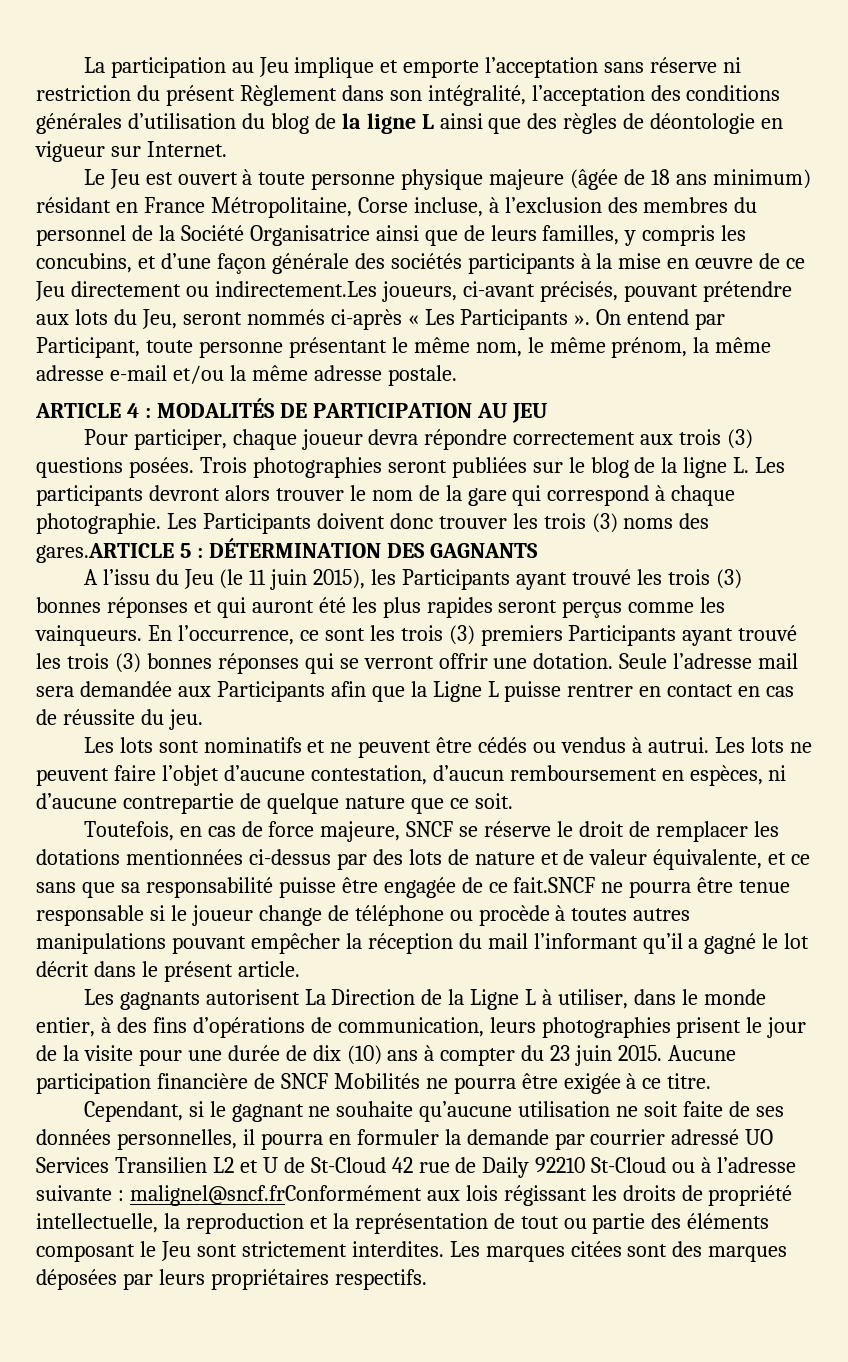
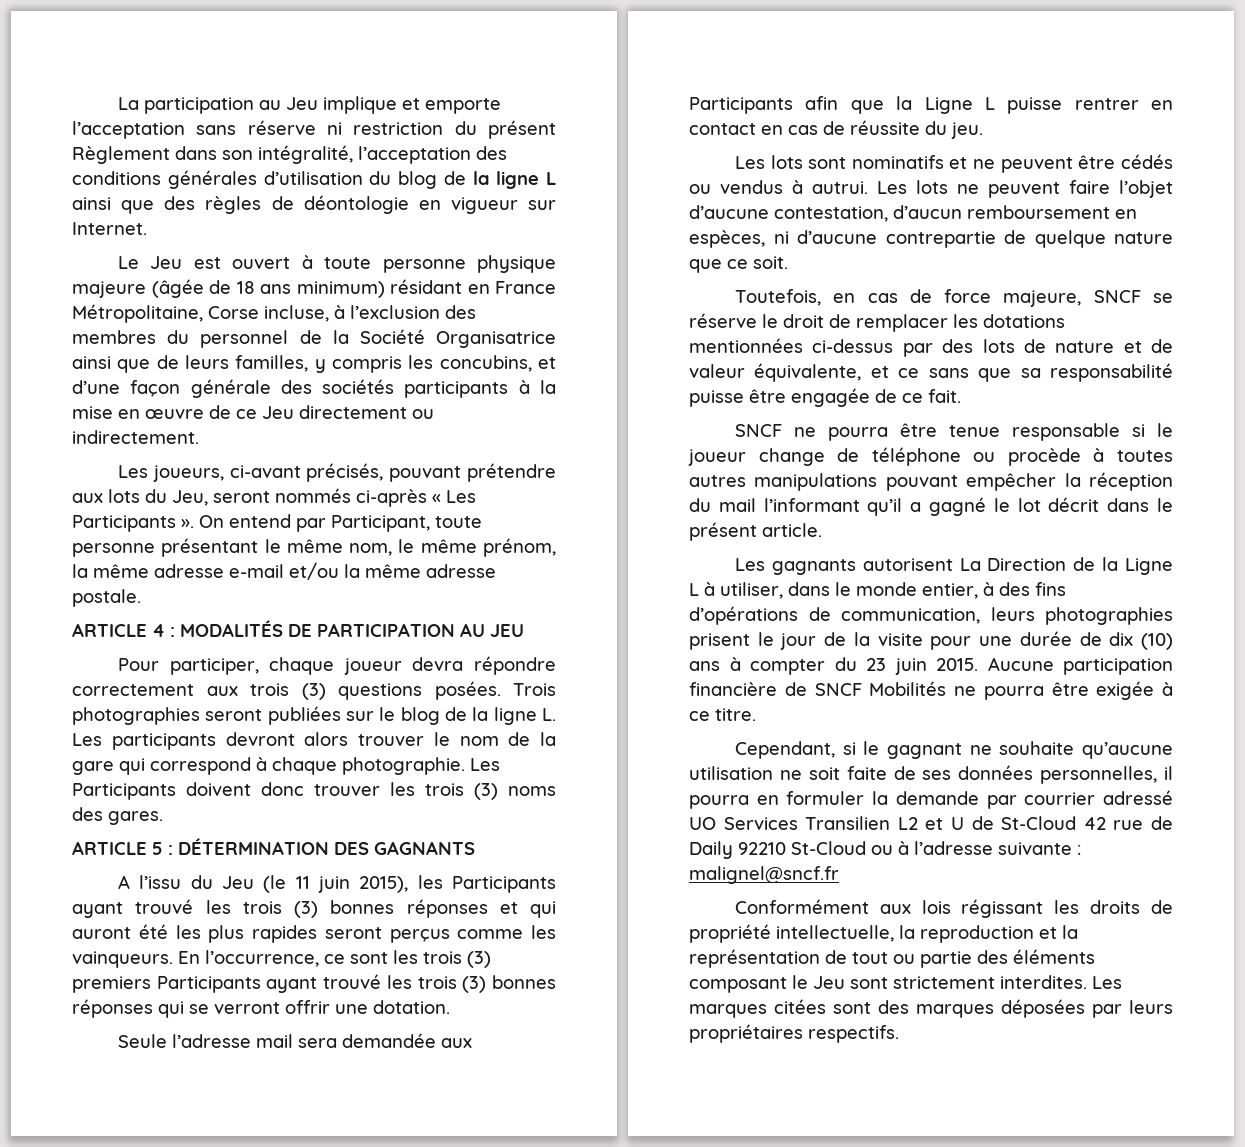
- Le Jeu est ouvert à toute personne physique majeure (âgée de 18 ans minimum) résidant en France Métropolitaine, Corse incluse, à l’exclusion des membres du personnel de la Société Organisatrice ainsi que de leurs familles, y compris les concubins, et d’une façon générale des sociétés participants à la mise en œuvre de ce Jeu directement ou indirectement.Les joueurs, ci-avant précisés, pouvant prétendre aux lots du Jeu, seront nommés ci-après « Les Participants ».
+ Le Jeu est ouvert à toute personne physique majeure (âgée de 18 ans minimum) résidant en France Métropolitaine, Corse incluse, à l’exclusion des membres du personnel de la Société Organisatrice ainsi que de leurs familles, y compris les concubins, et d’une façon générale des sociétés participants à la mise en œuvre de ce Jeu directement ou indirectement.
+ Les joueurs, ci-avant précisés, pouvant prétendre aux lots du Jeu, seront nommés ci-après « Les Participants ».
- Les Participants doivent donc trouver les trois (3) noms des gares.ARTICLE 5 : DÉTERMINATION DES GAGNANTS
+ Les Participants doivent donc trouver les trois (3) noms des gares.
+ ARTICLE 5 : DÉTERMINATION DES GAGNANTS
- En l’occurrence, ce sont les trois (3) premiers Participants ayant trouvé les trois (3) bonnes réponses qui se verront offrir une dotation. Seule l’adresse mail sera demandée aux Participants afin que la Ligne L puisse rentrer en contact en cas de réussite du jeu.
+ En l’occurrence, ce sont les trois (3) premiers Participants ayant trouvé les trois (3) bonnes réponses qui se verront offrir une dotation.
+ Seule l’adresse mail sera demandée aux Participants afin que la Ligne L puisse rentrer en contact en cas de réussite du jeu.
- Toutefois, en cas de force majeure, SNCF se réserve le droit de remplacer les dotations mentionnées ci-dessus par des lots de nature et de valeur équivalente, et ce sans que sa responsabilité puisse être engagée de ce fait.SNCF ne pourra être tenue responsable si le joueur change de téléphone ou procède à toutes autres manipulations pouvant empêcher la réception du mail l’informant qu’il a gagné le lot décrit dans le présent article.
+ Toutefois, en cas de force majeure, SNCF se réserve le droit de remplacer les dotations mentionnées ci-dessus par des lots de nature et de valeur équivalente, et ce sans que sa responsabilité puisse être engagée de ce fait.
+ SNCF ne pourra être tenue responsable si le joueur change de téléphone ou procède à toutes autres manipulations pouvant empêcher la réception du mail l’informant qu’il a gagné le lot décrit dans le présent article.
- malignel@sncf.frConformément aux lois régissant les droits de propriété intellectuelle, la reproduction et la représentation de tout ou partie des éléments composant le Jeu sont strictement interdites.
+ malignel@sncf.fr
+ Conformément aux lois régissant les droits de propriété intellectuelle, la reproduction et la représentation de tout ou partie des éléments composant le Jeu sont strictement interdites.

